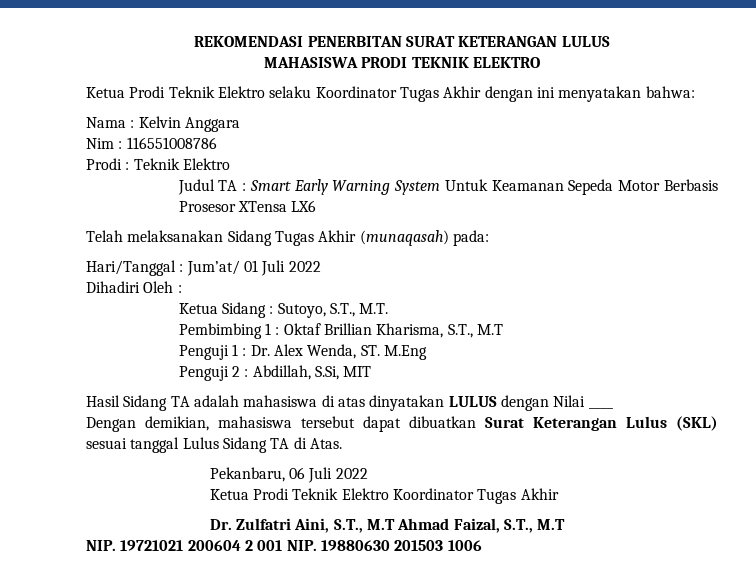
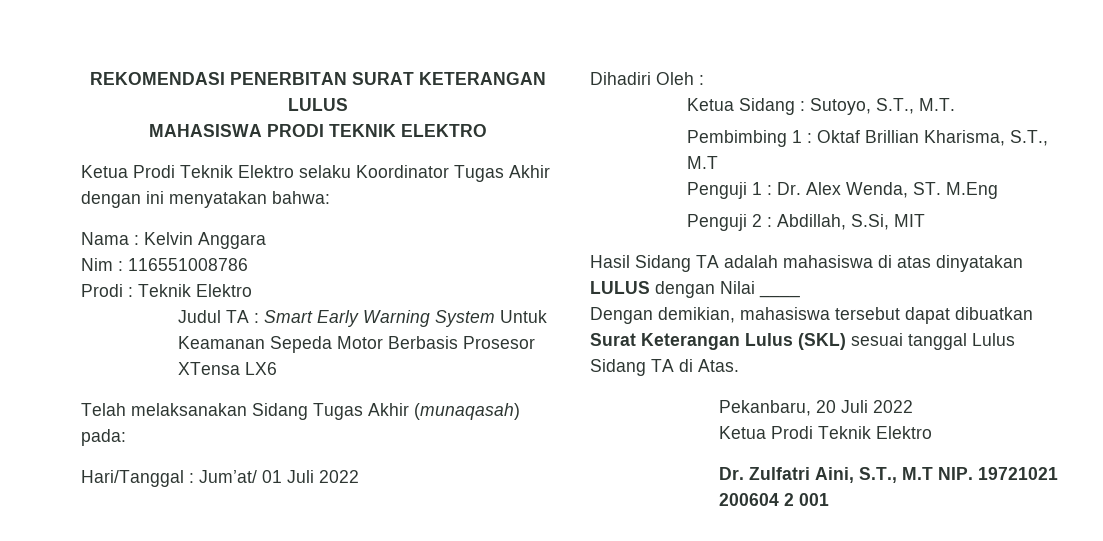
- Pekanbaru, 06 Juli 2022
- Ketua Prodi Teknik Elektro Koordinator Tugas Akhir
+ Pekanbaru, 20 Juli 2022
+ Ketua Prodi Teknik Elektro
- Dr. Zulfatri Aini, S.T., M.T Ahmad Faizal, S.T., M.T
- NIP. 19721021 200604 2 001 NIP. 19880630 201503 1006
+ Dr. Zulfatri Aini, S.T., M.T NIP. 19721021 200604 2 001

